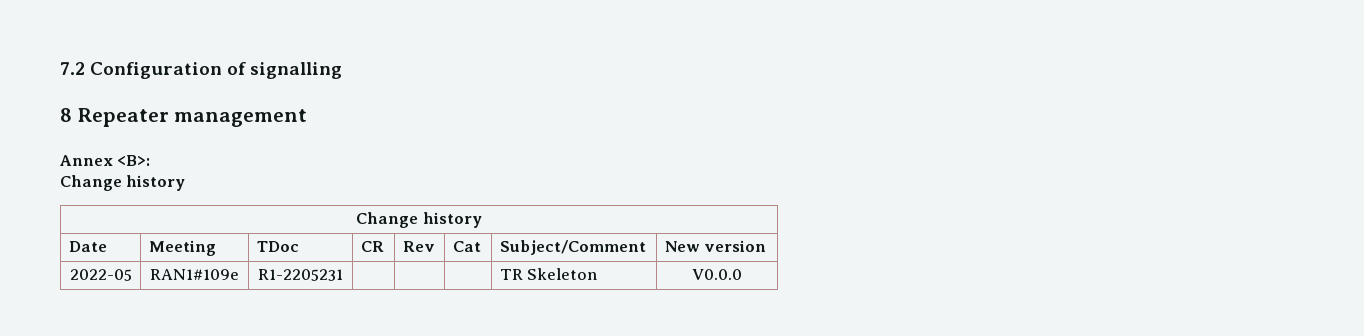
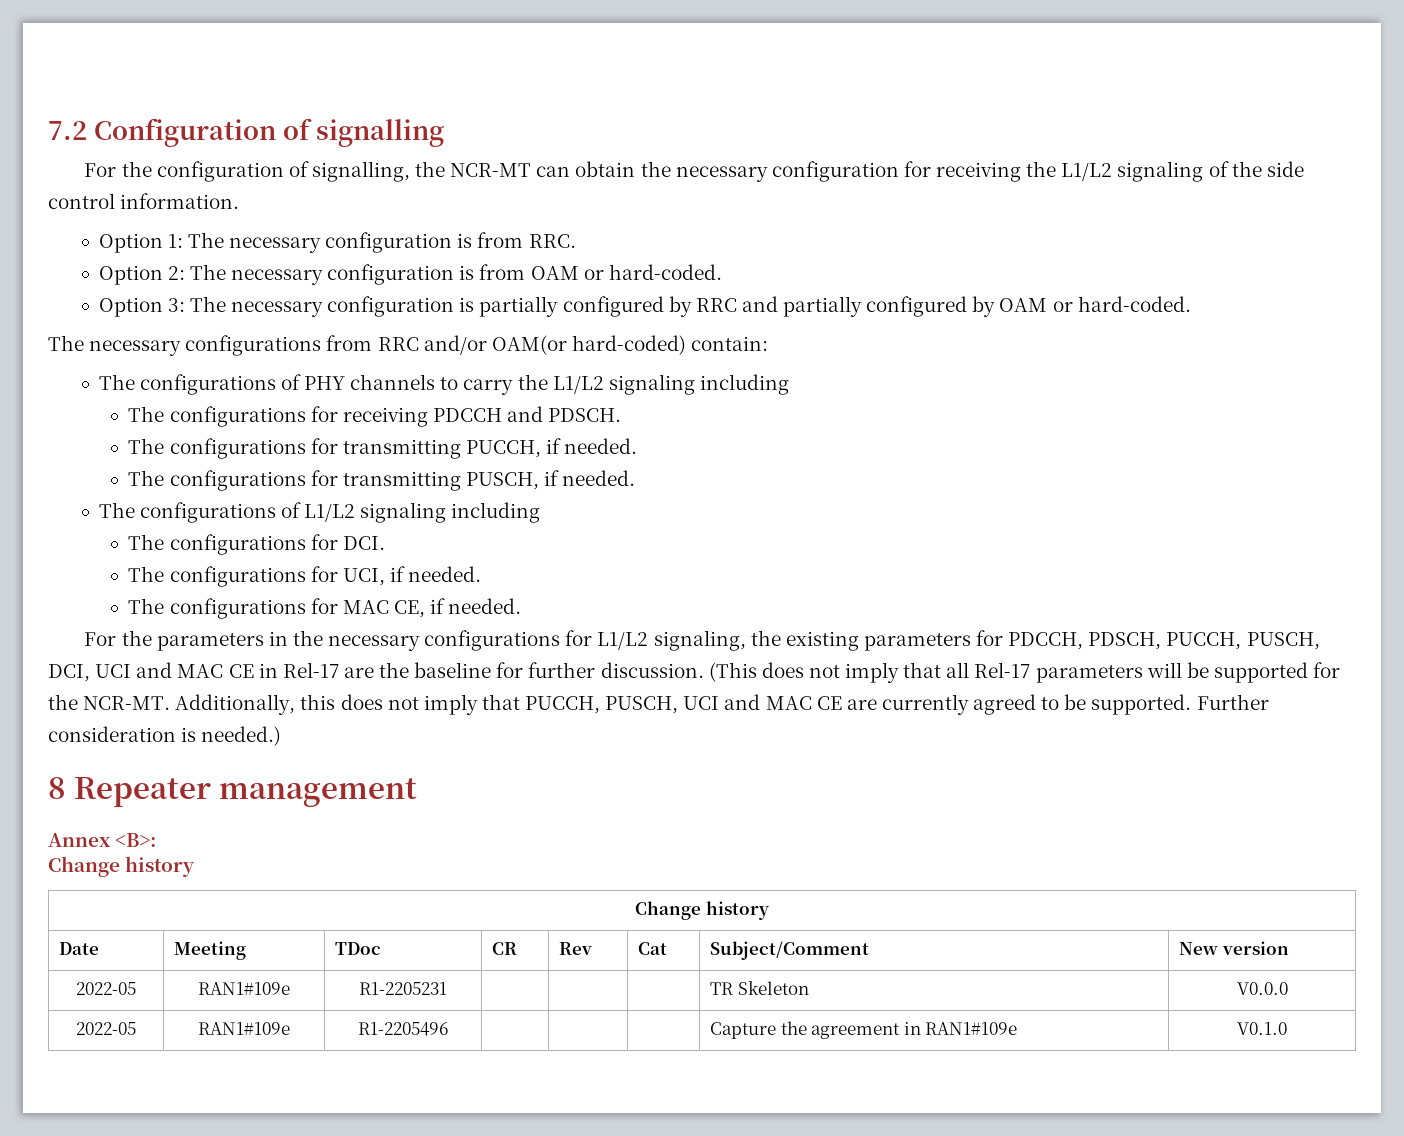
+ For the configuration of signalling, the NCR-MT can obtain the necessary configuration for receiving the L1/L2 signaling of the side control information.
+ Option 1: The necessary configuration is from RRC.
+ Option 2: The necessary configuration is from OAM or hard-coded.
+ Option 3: The necessary configuration is partially configured by RRC and partially configured by OAM or hard-coded.
+ The necessary configurations from RRC and/or OAM(or hard-coded) contain:
+ The configurations of PHY channels to carry the L1/L2 signaling including
+ The configurations for receiving PDCCH and PDSCH.
+ The configurations for transmitting PUCCH, if needed.
+ The configurations for transmitting PUSCH, if needed.
+ The configurations of L1/L2 signaling including
+ The configurations for DCI.
+ The configurations for UCI, if needed.
+ The configurations for MAC CE, if needed.
+ For the parameters in the necessary configurations for L1/L2 signaling, the existing parameters for PDCCH, PDSCH, PUCCH, PUSCH, DCI, UCI and MAC CE in Rel-17 are the baseline for further discussion. (This does not imply that all Rel-17 parameters will be supported for the NCR-MT. Additionally, this does not imply that PUCCH, PUSCH, UCI and MAC CE are currently agreed to be supported. Further consideration is needed.)
+ 2022-05 | RAN1#109e | R1-2205496 | | | | Capture the agreement in RAN1#109e | V0.1.0

